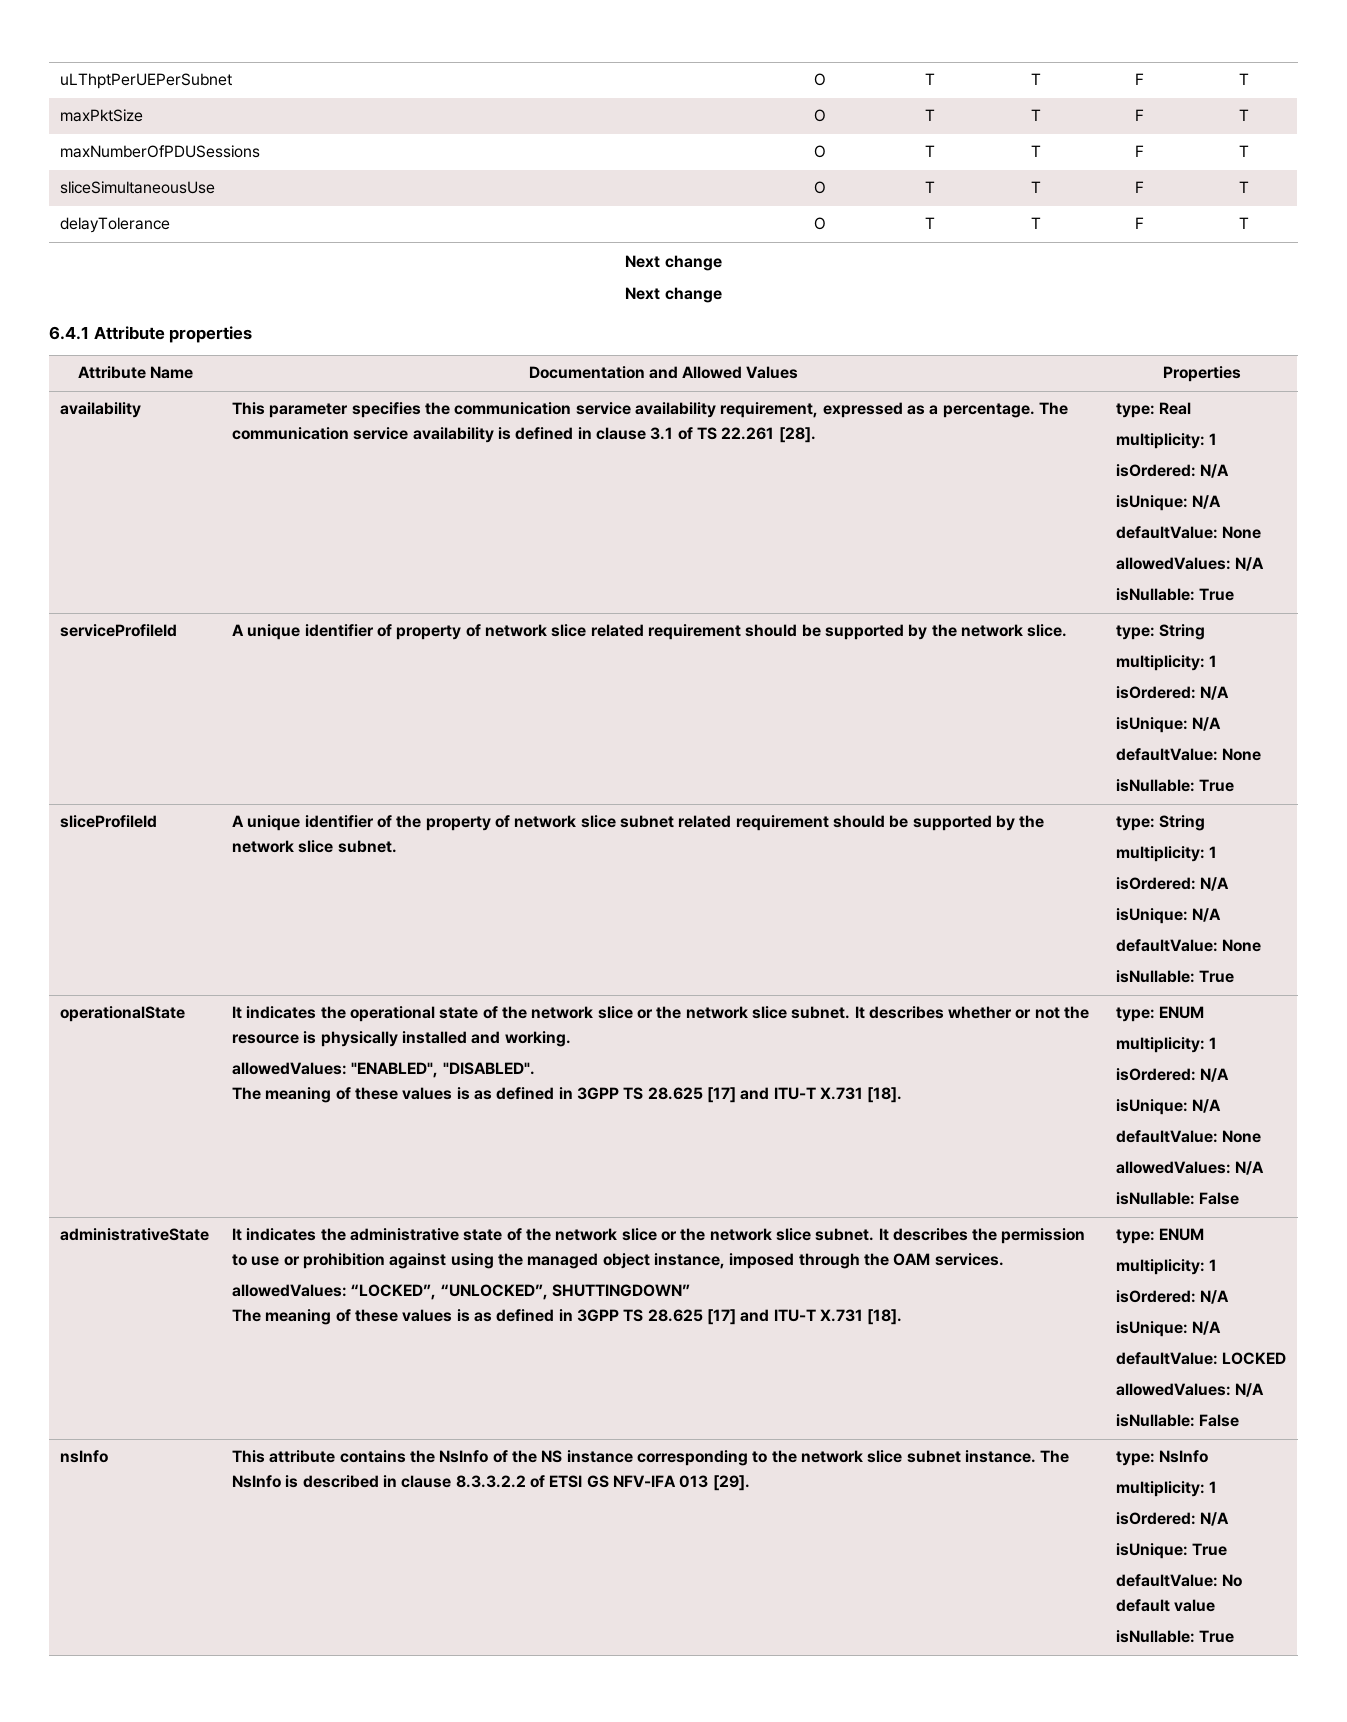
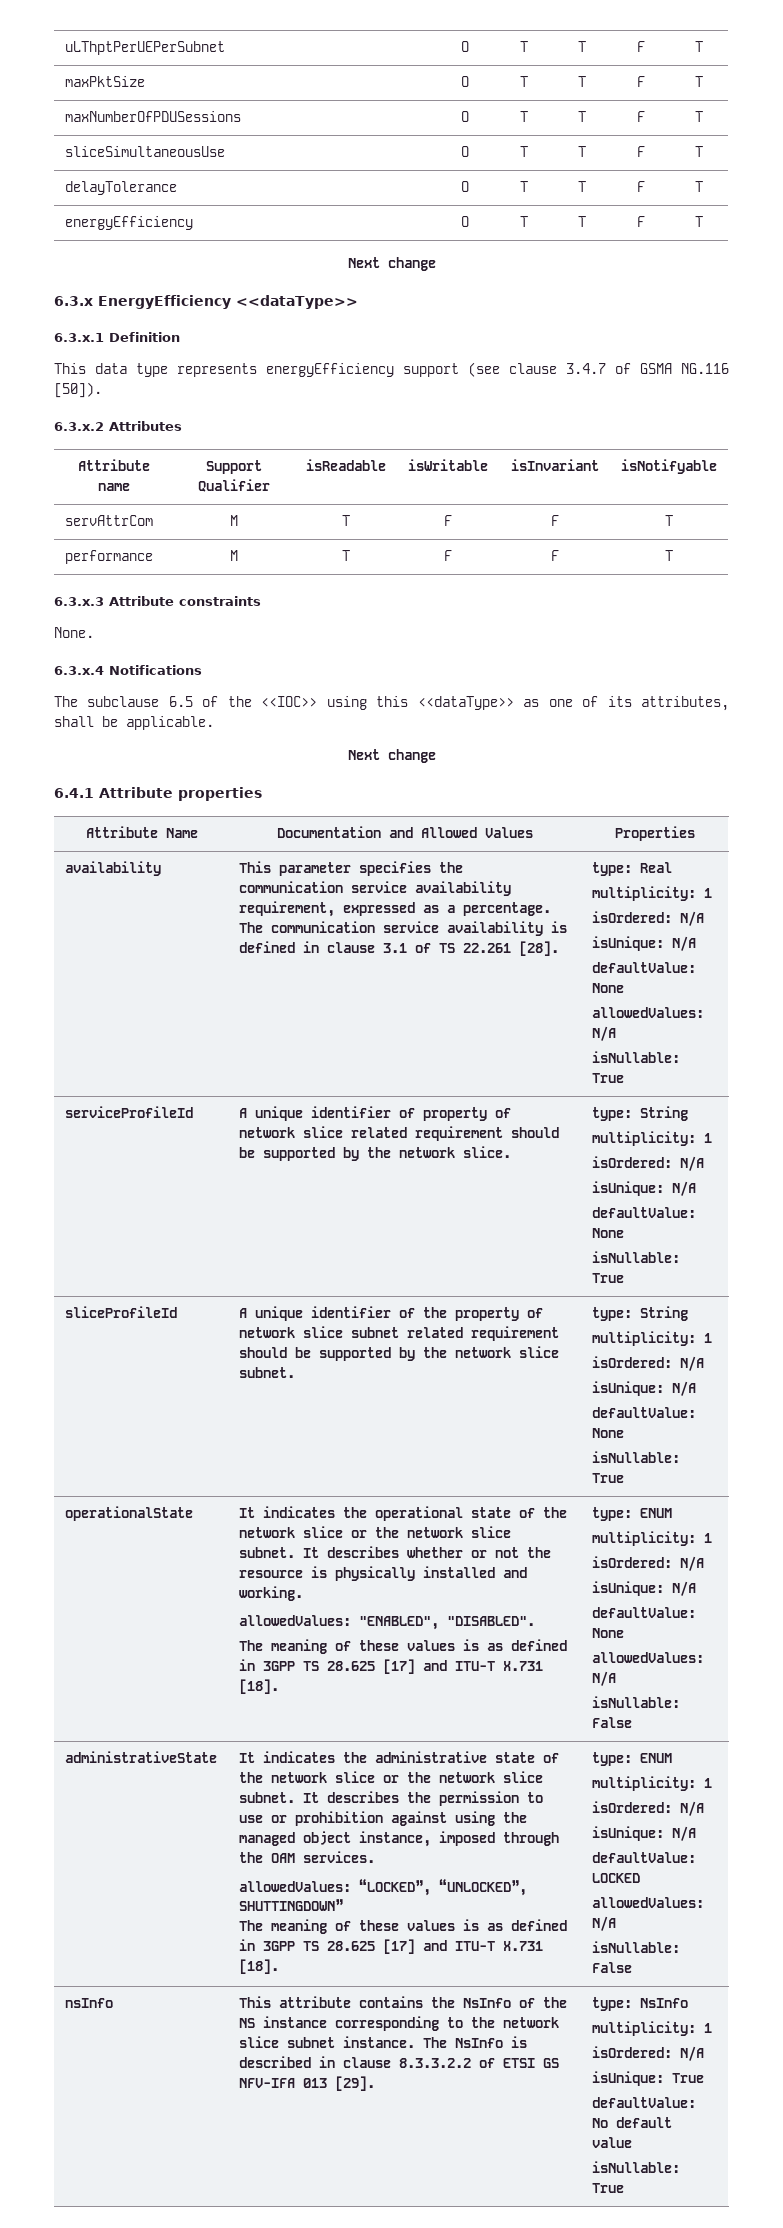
  delayTolerance | O | T | T | F | T
+ energyEfficiency | O | T | T | F | T
  Next change
+ 6.3.x EnergyEfficiency <<dataType>>
+ 6.3.x.1 Definition
+ This data type represents energyEfficiency support (see clause 3.4.7 of GSMA NG.116 [50]).
+ 6.3.x.2 Attributes
+ Attribute name | Support Qualifier | isReadable | isWritable | isInvariant | isNotifyable
+ servAttrCom | M | T | F | F | T
+ performance | M | T | F | F | T
+ 6.3.x.3 Attribute constraints
+ None.
+ 6.3.x.4 Notifications
+ The subclause 6.5 of the <<IOC>> using this <<dataType>> as one of its attributes, shall be applicable.

